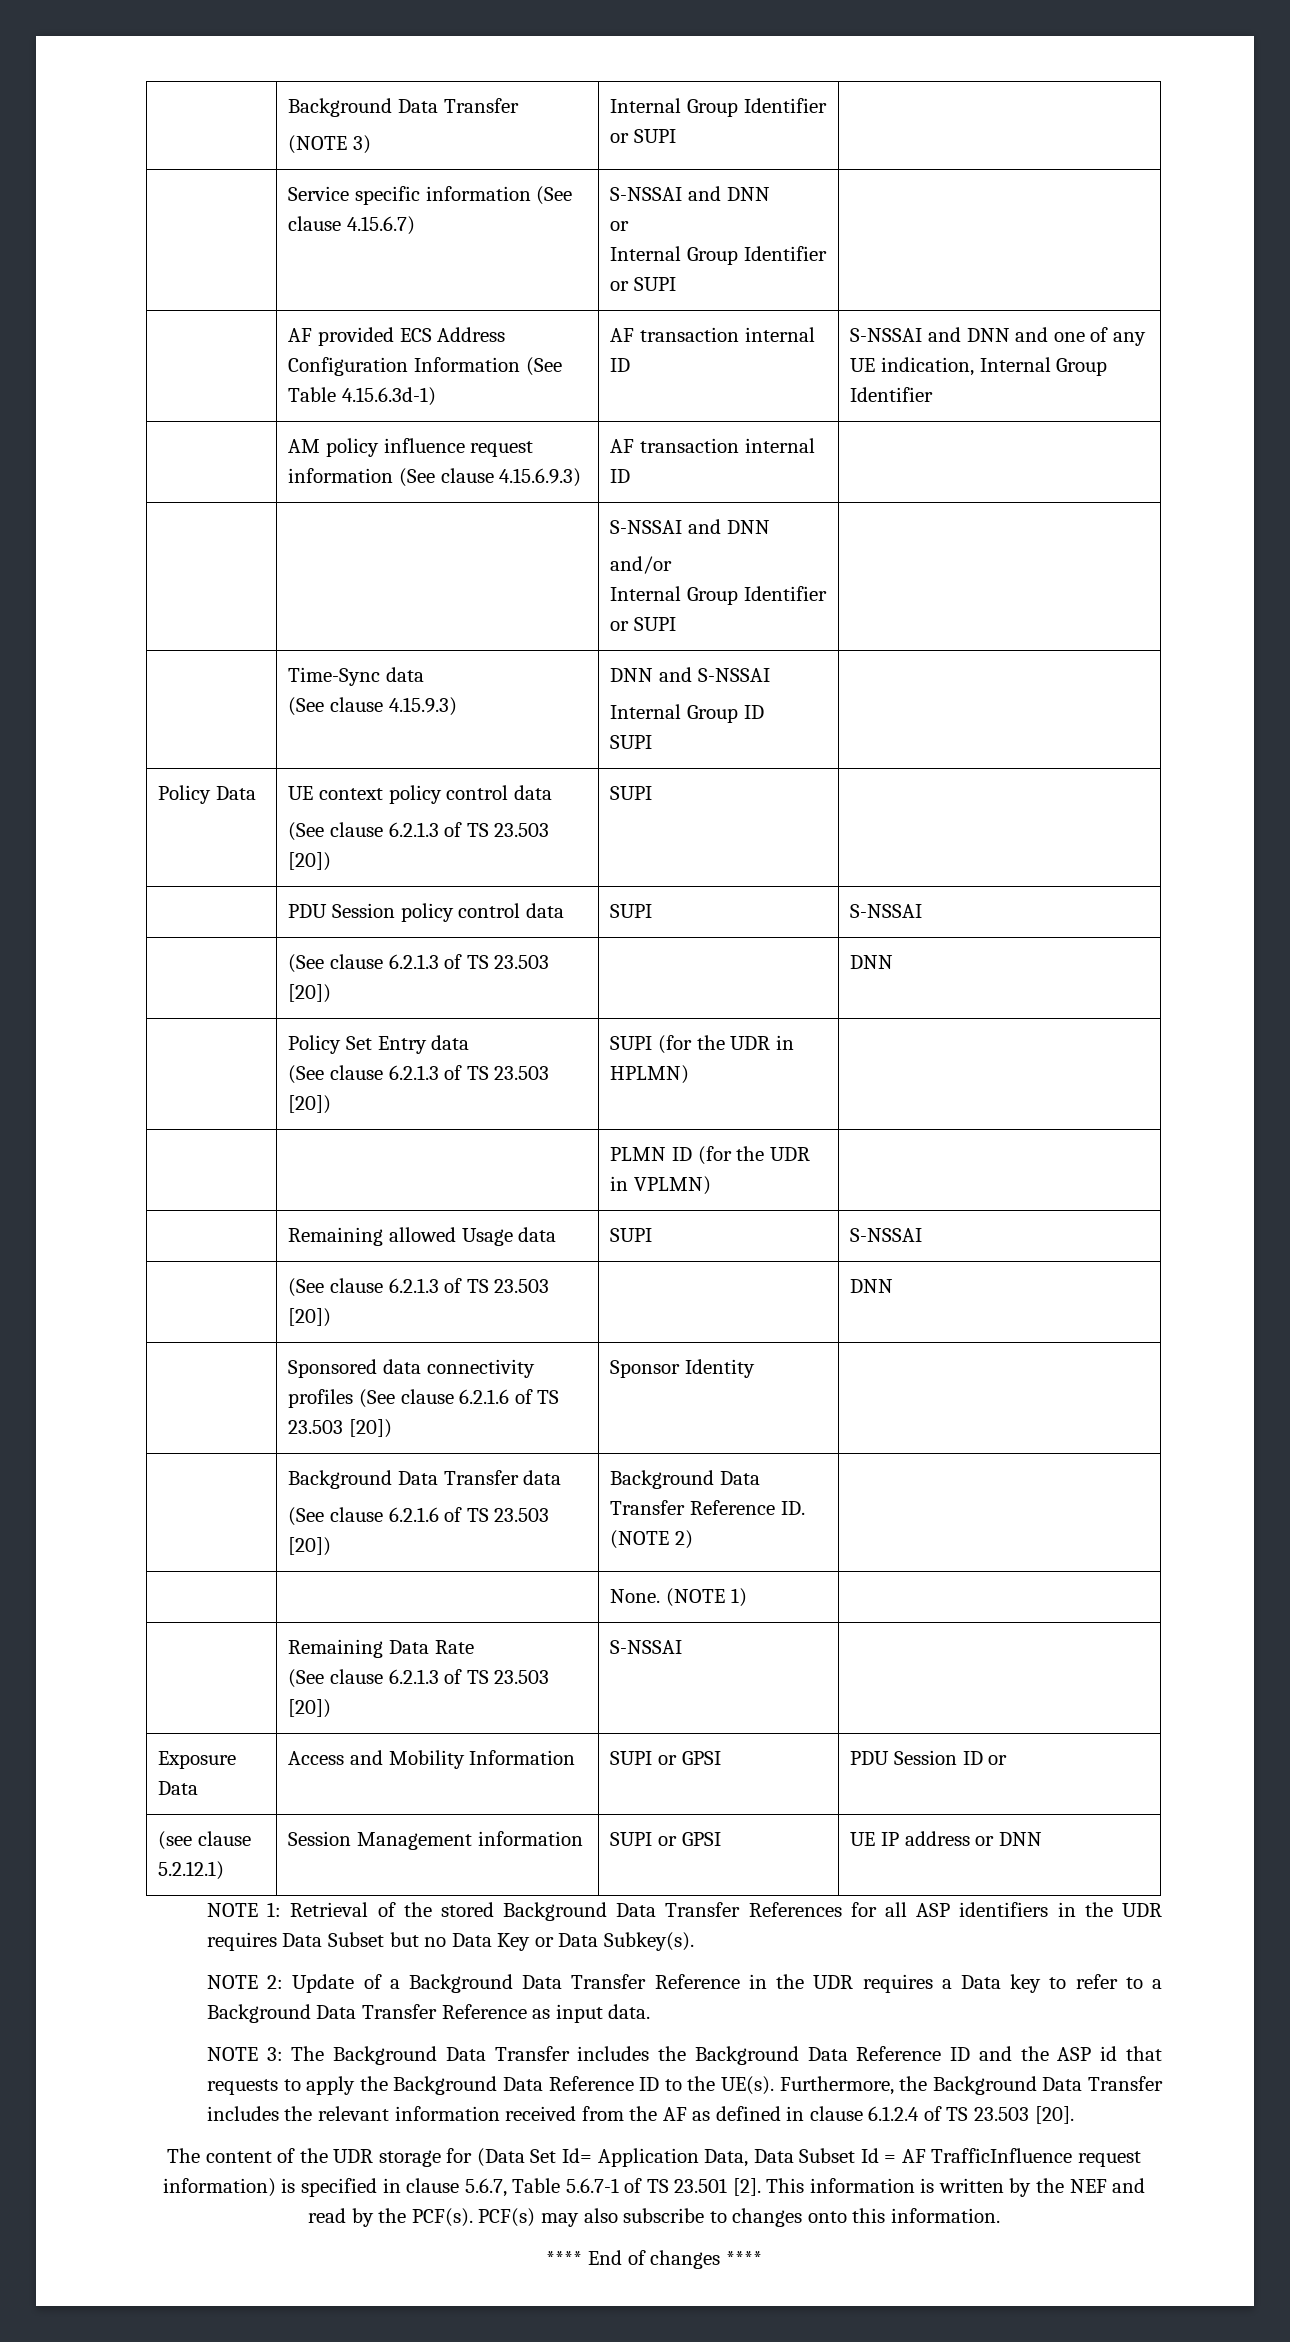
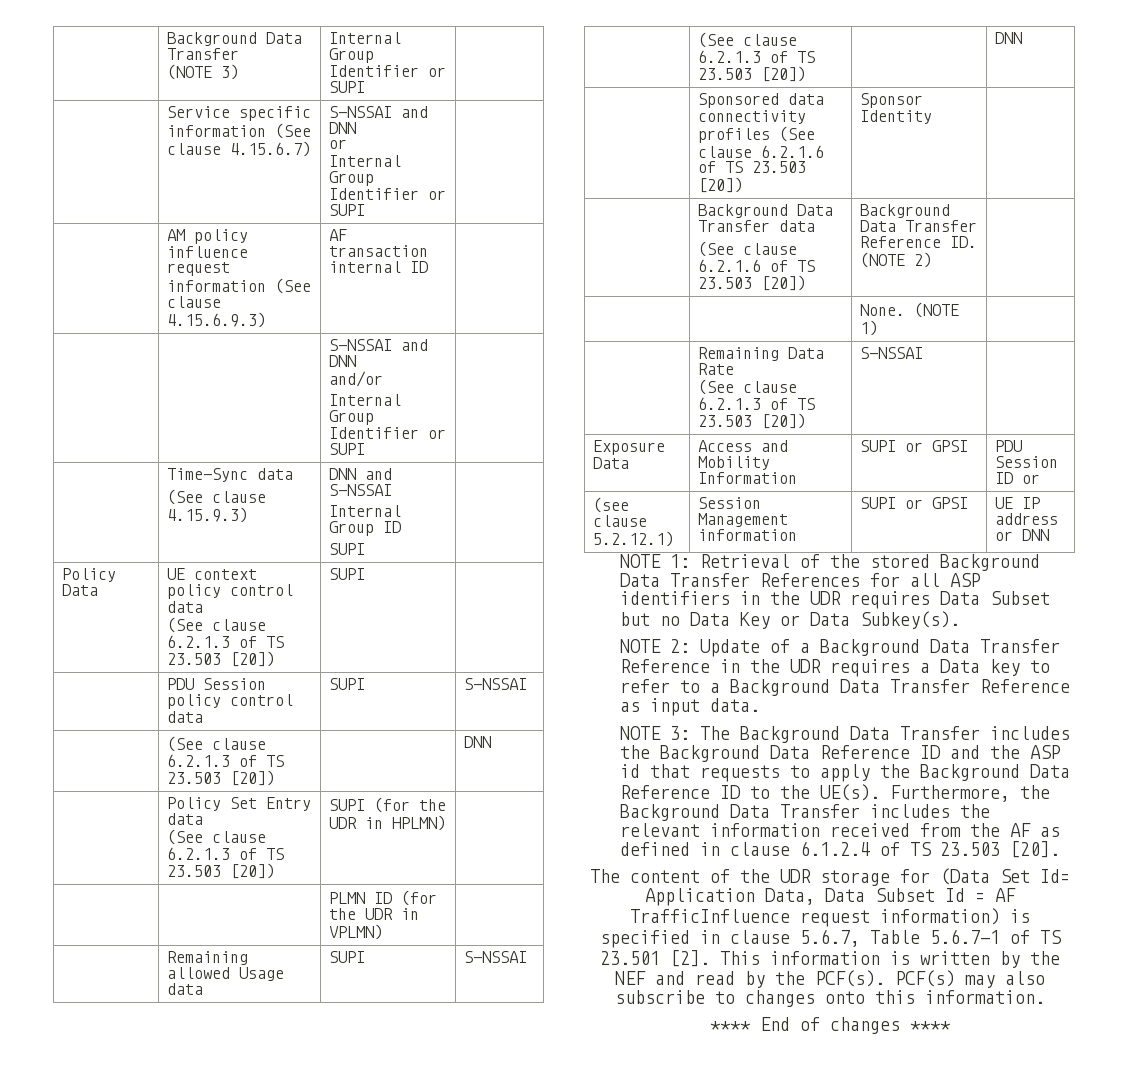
- | AF provided ECS Address Configuration Information (See Table 4.15.6.3d-1) | AF transaction internal ID | S-NSSAI and DNN and one of any UE indication, Internal Group Identifier

